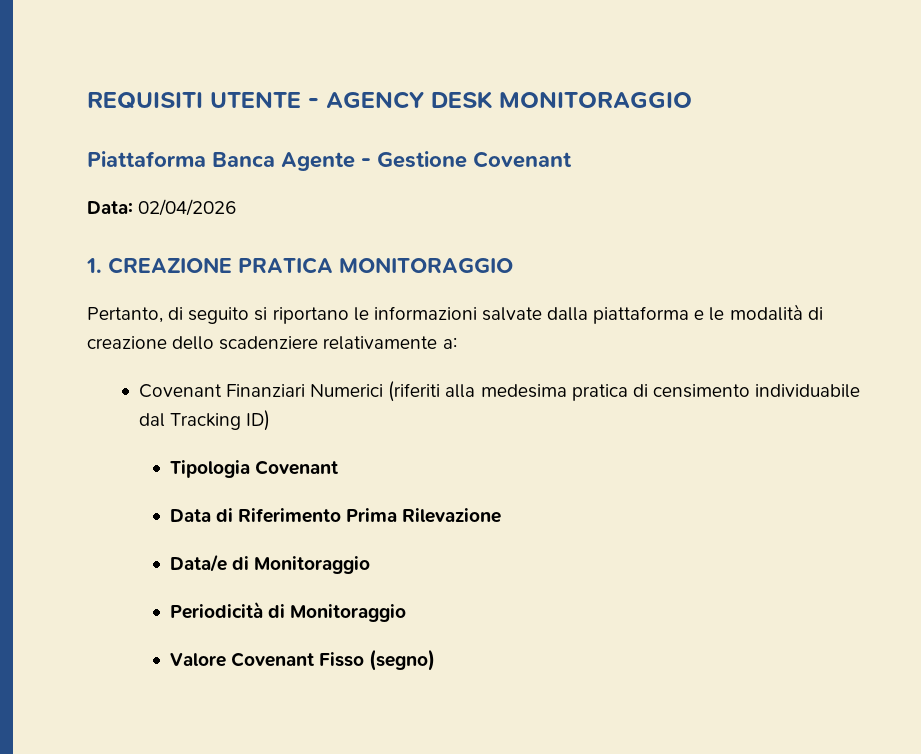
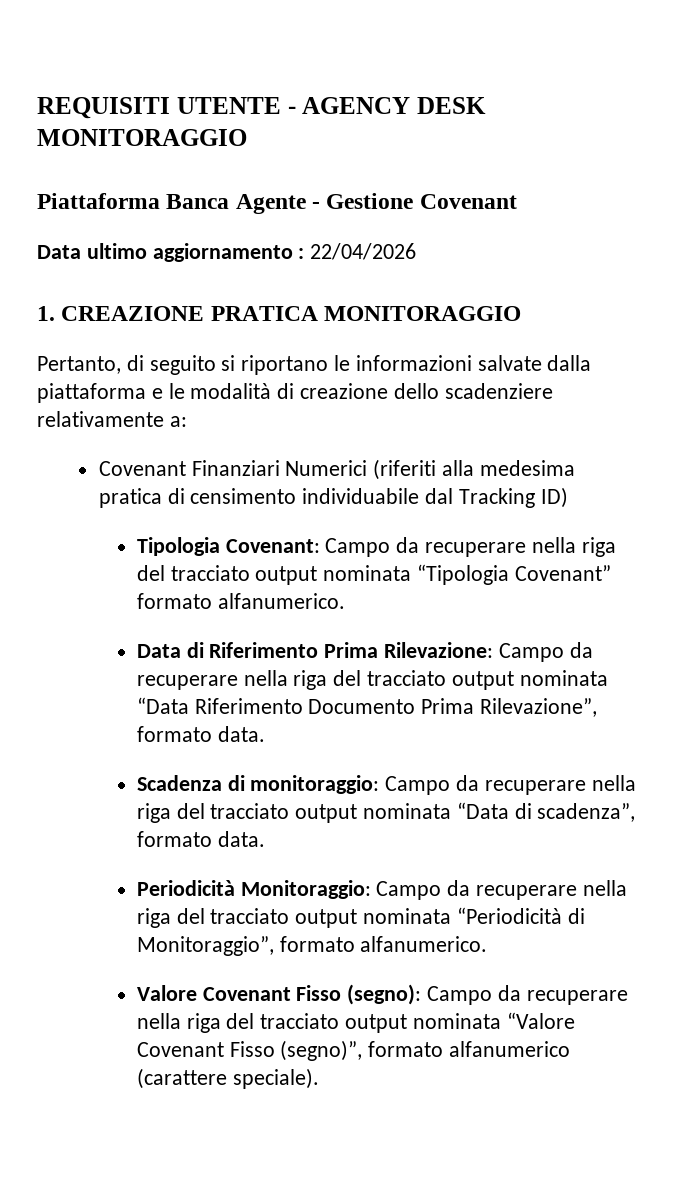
- Data: 02/04/2026
+ Data ultimo aggiornamento : 22/04/2026
- Tipologia Covenant
- Data di Riferimento Prima Rilevazione
- Data/e di Monitoraggio
- Periodicità di Monitoraggio
- Valore Covenant Fisso (segno)
+ Tipologia Covenant: Campo da recuperare nella riga del tracciato output nominata “Tipologia Covenant” formato alfanumerico.
+ Data di Riferimento Prima Rilevazione: Campo da recuperare nella riga del tracciato output nominata “Data Riferimento Documento Prima Rilevazione”, formato data.
+ Scadenza di monitoraggio: Campo da recuperare nella riga del tracciato output nominata “Data di scadenza”, formato data.
+ Periodicità Monitoraggio: Campo da recuperare nella riga del tracciato output nominata “Periodicità di Monitoraggio”, formato alfanumerico.
+ Valore Covenant Fisso (segno): Campo da recuperare nella riga del tracciato output nominata “Valore Covenant Fisso (segno)”, formato alfanumerico (carattere speciale).

